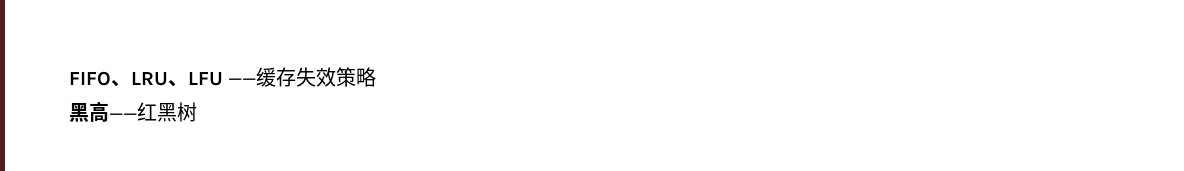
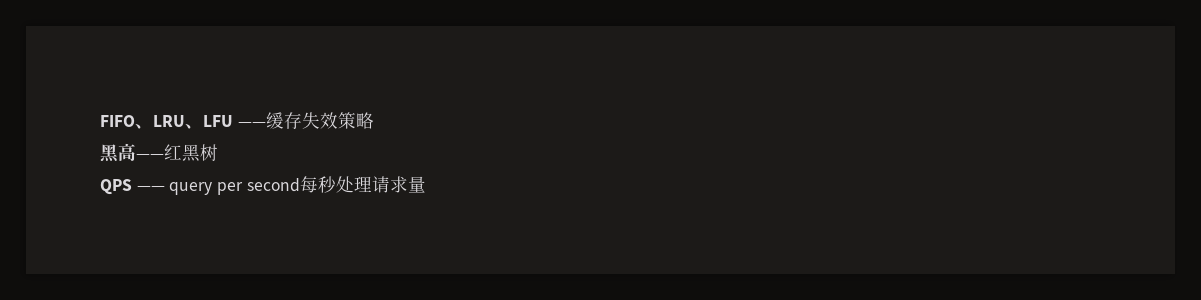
+ QPS —— query per second每秒处理请求量

